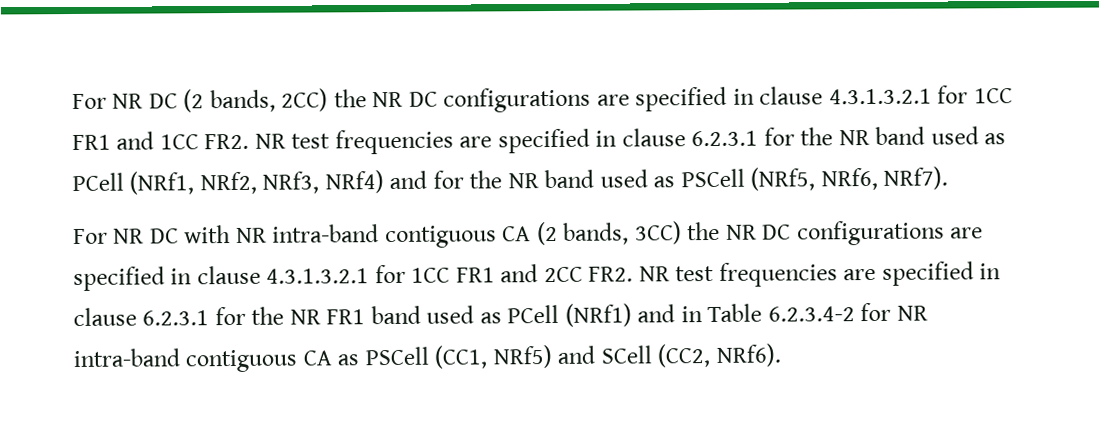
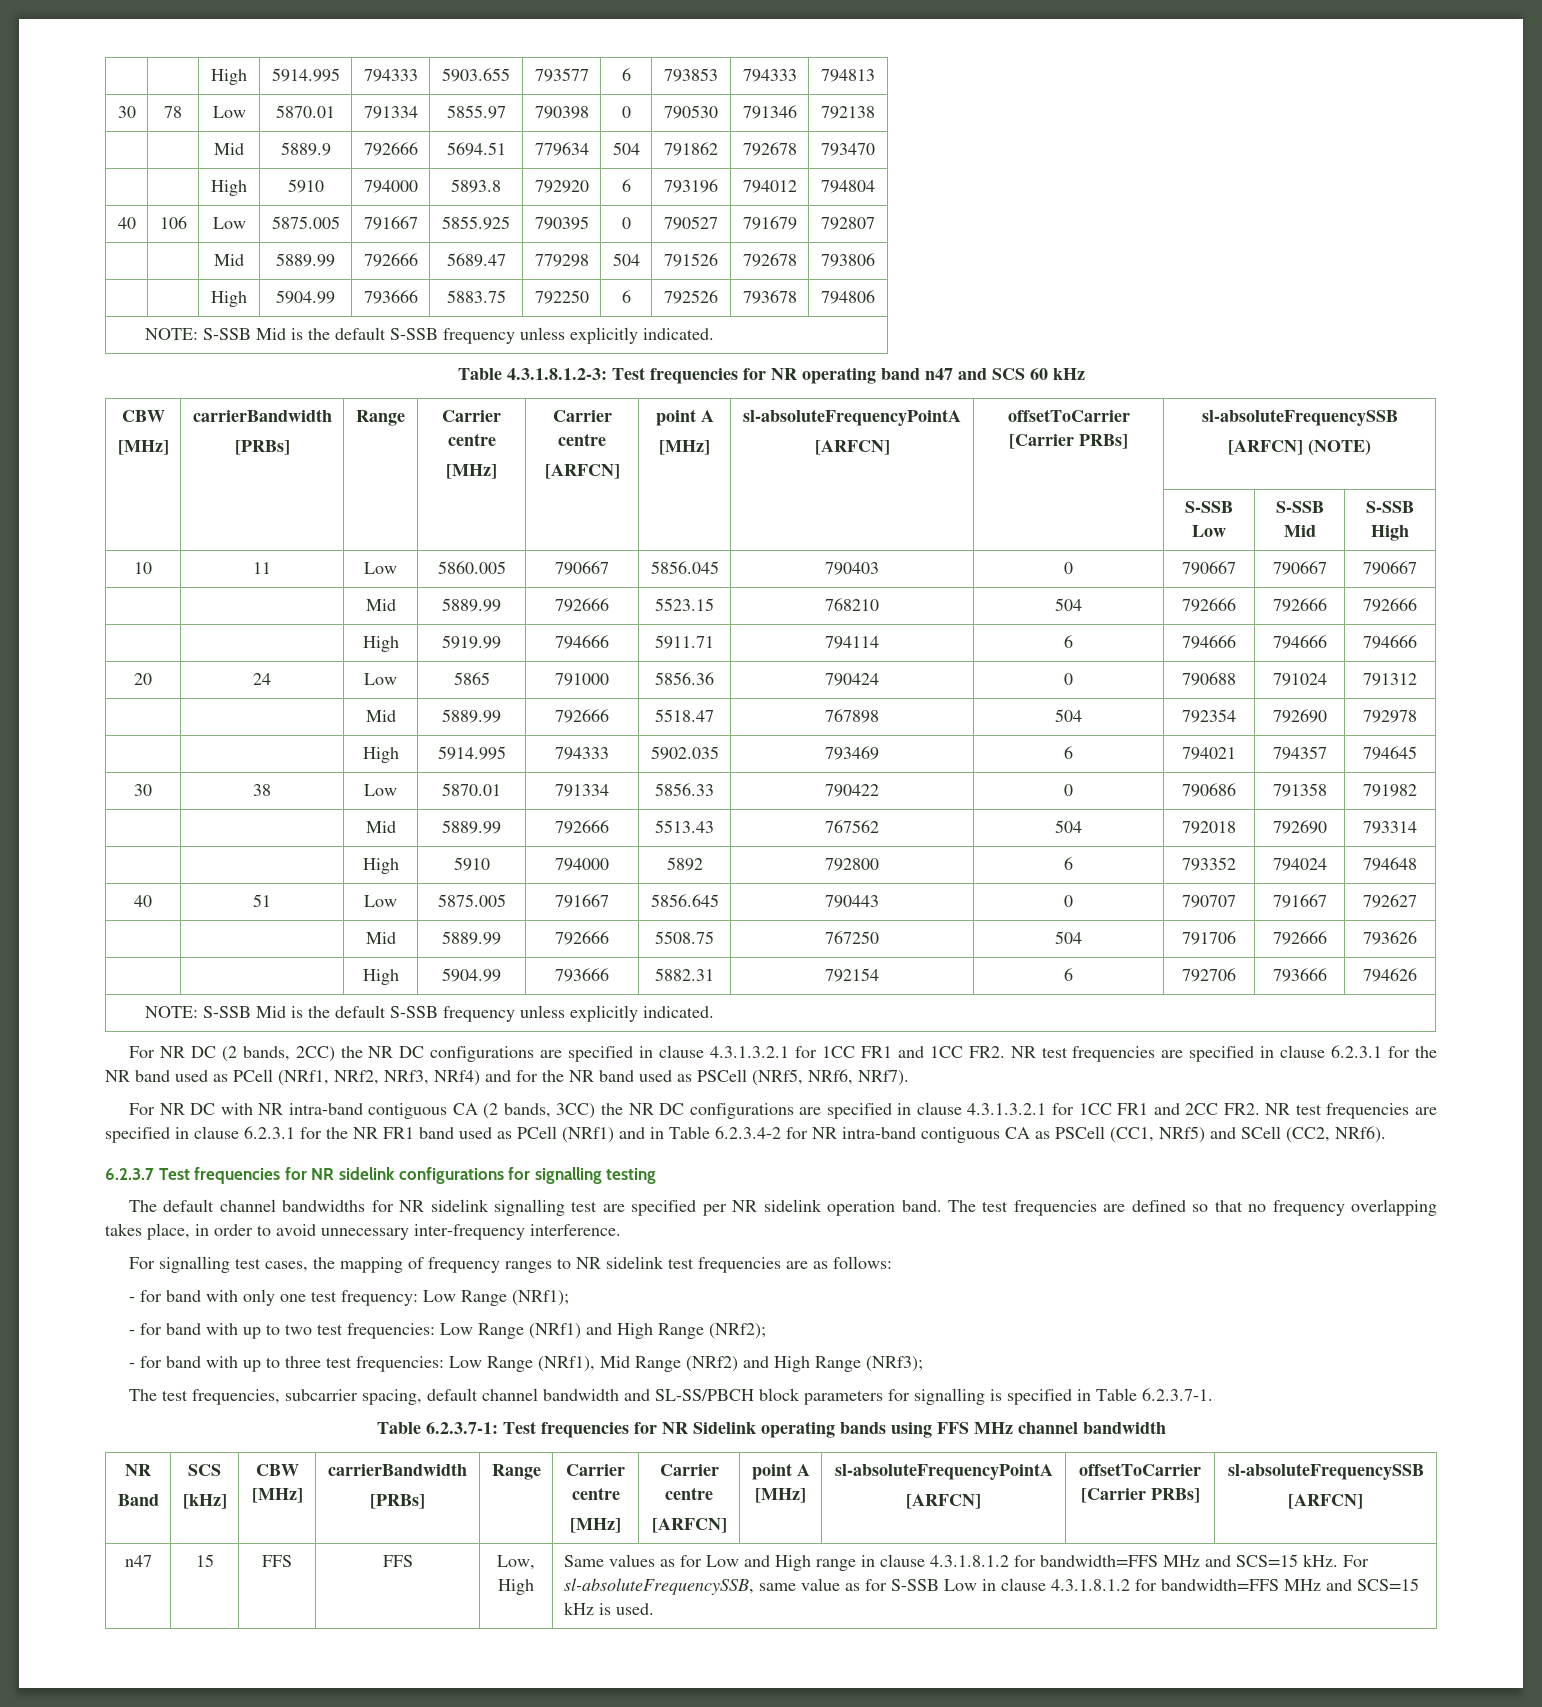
+ | | High | 5914.995 | 794333 | 5903.655 | 793577 | 6 | 793853 | 794333 | 794813
+ 30 | 78 | Low | 5870.01 | 791334 | 5855.97 | 790398 | 0 | 790530 | 791346 | 792138
+ | | Mid | 5889.9 | 792666 | 5694.51 | 779634 | 504 | 791862 | 792678 | 793470
+ | | High | 5910 | 794000 | 5893.8 | 792920 | 6 | 793196 | 794012 | 794804
+ 40 | 106 | Low | 5875.005 | 791667 | 5855.925 | 790395 | 0 | 790527 | 791679 | 792807
+ | | Mid | 5889.99 | 792666 | 5689.47 | 779298 | 504 | 791526 | 792678 | 793806
+ | | High | 5904.99 | 793666 | 5883.75 | 792250 | 6 | 792526 | 793678 | 794806
+ NOTE: S-SSB Mid is the default S-SSB frequency unless explicitly indicated.
+ Table 4.3.1.8.1.2-3: Test frequencies for NR operating band n47 and SCS 60 kHz
+ CBW
+ [MHz] | carrierBandwidth
+ [PRBs] | Range | Carrier centre
+ [MHz] | Carrier centre
+ [ARFCN] | point A
+ [MHz] | sl-absoluteFrequencyPointA
+ [ARFCN] | offsetToCarrier [Carrier PRBs] | sl-absoluteFrequencySSB
+ [ARFCN] (NOTE)
+ | | | | | | | | S-SSB Low | S-SSB Mid | S-SSB High
+ 10 | 11 | Low | 5860.005 | 790667 | 5856.045 | 790403 | 0 | 790667 | 790667 | 790667
+ | | Mid | 5889.99 | 792666 | 5523.15 | 768210 | 504 | 792666 | 792666 | 792666
+ | | High | 5919.99 | 794666 | 5911.71 | 794114 | 6 | 794666 | 794666 | 794666
+ 20 | 24 | Low | 5865 | 791000 | 5856.36 | 790424 | 0 | 790688 | 791024 | 791312
+ | | Mid | 5889.99 | 792666 | 5518.47 | 767898 | 504 | 792354 | 792690 | 792978
+ | | High | 5914.995 | 794333 | 5902.035 | 793469 | 6 | 794021 | 794357 | 794645
+ 30 | 38 | Low | 5870.01 | 791334 | 5856.33 | 790422 | 0 | 790686 | 791358 | 791982
+ | | Mid | 5889.99 | 792666 | 5513.43 | 767562 | 504 | 792018 | 792690 | 793314
+ | | High | 5910 | 794000 | 5892 | 792800 | 6 | 793352 | 794024 | 794648
+ 40 | 51 | Low | 5875.005 | 791667 | 5856.645 | 790443 | 0 | 790707 | 791667 | 792627
+ | | Mid | 5889.99 | 792666 | 5508.75 | 767250 | 504 | 791706 | 792666 | 793626
+ | | High | 5904.99 | 793666 | 5882.31 | 792154 | 6 | 792706 | 793666 | 794626
+ NOTE: S-SSB Mid is the default S-SSB frequency unless explicitly indicated.
+ 6.2.3.7 Test frequencies for NR sidelink configurations for signalling testing
+ The default channel bandwidths for NR sidelink signalling test are specified per NR sidelink operation band. The test frequencies are defined so that no frequency overlapping takes place, in order to avoid unnecessary inter-frequency interference.
+ For signalling test cases, the mapping of frequency ranges to NR sidelink test frequencies are as follows:
+ - for band with only one test frequency: Low Range (NRf1);
+ - for band with up to two test frequencies: Low Range (NRf1) and High Range (NRf2);
+ - for band with up to three test frequencies: Low Range (NRf1), Mid Range (NRf2) and High Range (NRf3);
+ The test frequencies, subcarrier spacing, default channel bandwidth and SL-SS/PBCH block parameters for signalling is specified in Table 6.2.3.7-1.
+ Table 6.2.3.7-1: Test frequencies for NR Sidelink operating bands using FFS MHz channel bandwidth
+ NR
+ Band | SCS
+ [kHz] | CBW [MHz] | carrierBandwidth
+ [PRBs] | Range | Carrier centre
+ [MHz] | Carrier centre
+ [ARFCN] | point A [MHz] | sl-absoluteFrequencyPointA
+ [ARFCN] | offsetToCarrier [Carrier PRBs] | sl-absoluteFrequencySSB
+ [ARFCN]
+ n47 | 15 | FFS | FFS | Low, High | Same values as for Low and High range in clause 4.3.1.8.1.2 for bandwidth=FFS MHz and SCS=15 kHz. For sl-absoluteFrequencySSB, same value as for S-SSB Low in clause 4.3.1.8.1.2 for bandwidth=FFS MHz and SCS=15 kHz is used.

